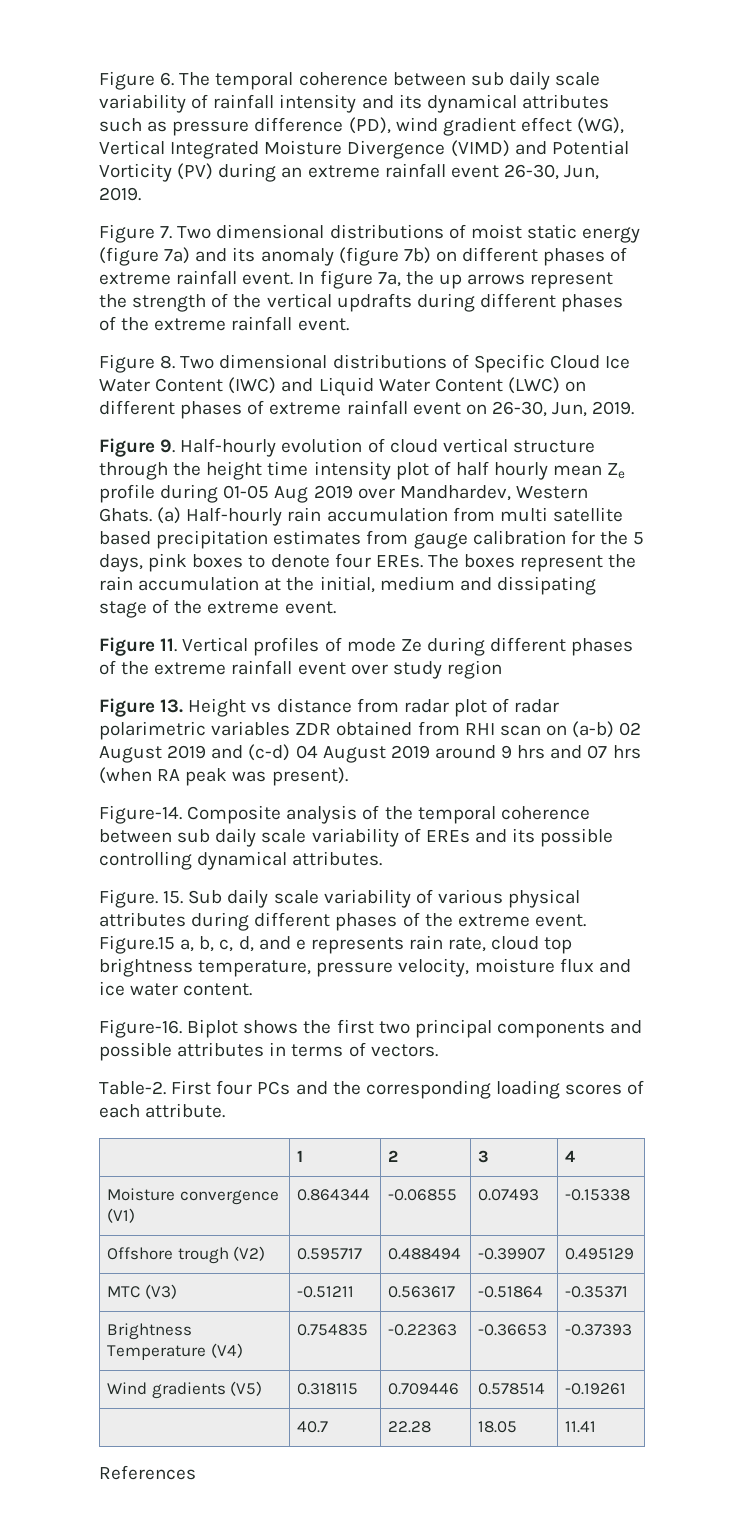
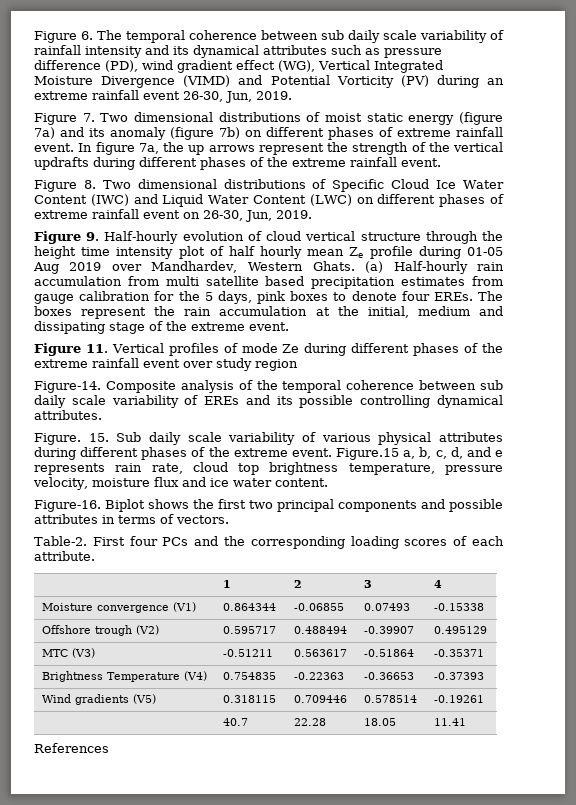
- Figure 13. Height vs distance from radar plot of radar polarimetric variables ZDR obtained from RHI scan on (a-b) 02 August 2019 and (c-d) 04 August 2019 around 9 hrs and 07 hrs (when RA peak was present).

